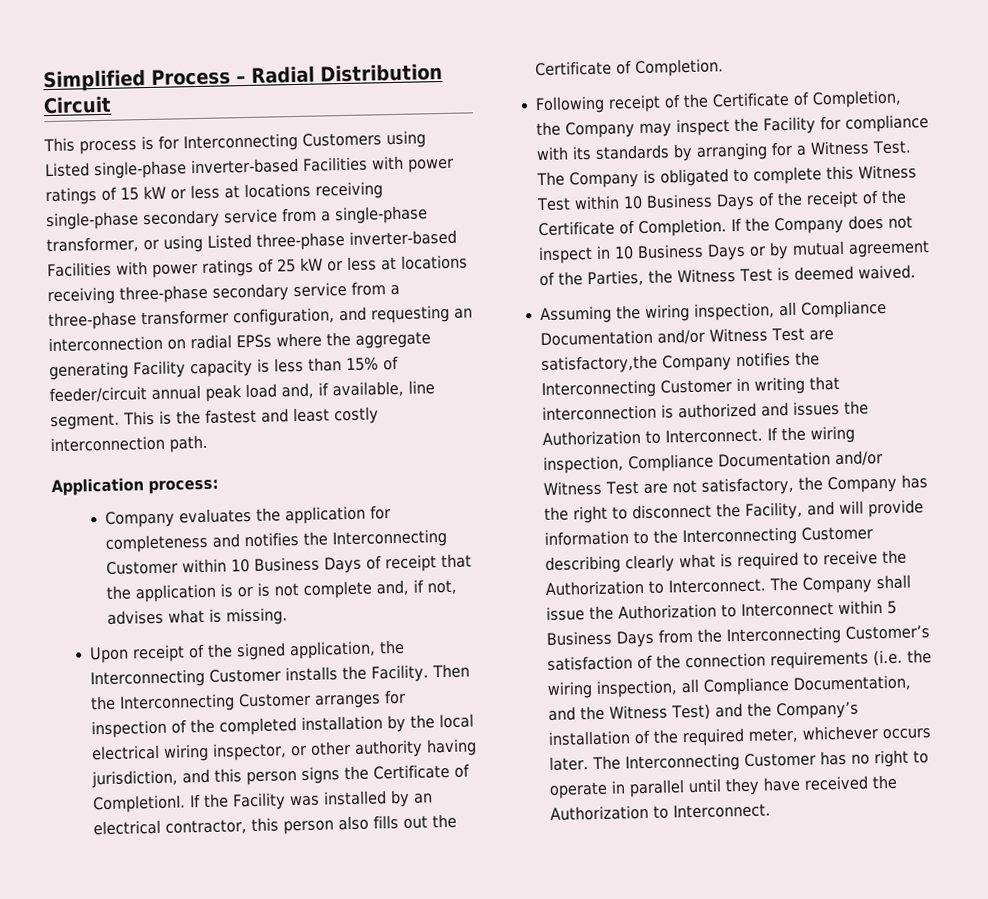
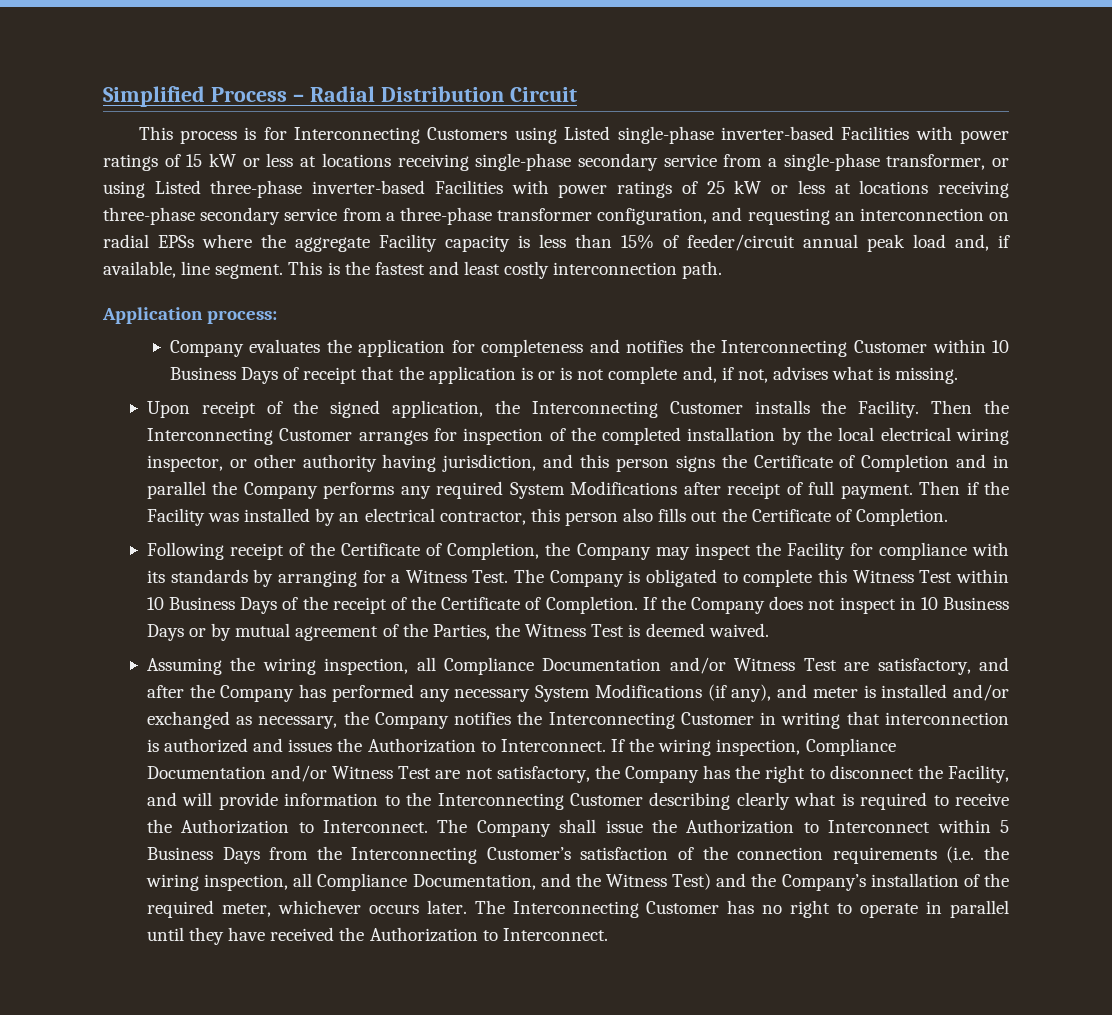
- This process is for Interconnecting Customers using Listed single-phase inverter-based Facilities with power ratings of 15 kW or less at locations receiving single-phase secondary service from a single-phase transformer, or using Listed three-phase inverter-based Facilities with power ratings of 25 kW or less at locations receiving three-phase secondary service from a three-phase transformer configuration, and requesting an interconnection on radial EPSs where the aggregate generating Facility capacity is less than 15% of feeder/circuit annual peak load and, if available, line segment.
+ This process is for Interconnecting Customers using Listed single-phase inverter-based Facilities with power ratings of 15 kW or less at locations receiving single-phase secondary service from a single-phase transformer, or using Listed three-phase inverter-based Facilities with power ratings of 25 kW or less at locations receiving three-phase secondary service from a three-phase transformer configuration, and requesting an interconnection on radial EPSs where the aggregate Facility capacity is less than 15% of feeder/circuit annual peak load and, if available, line segment.
- Then the Interconnecting Customer arranges for inspection of the completed installation by the local electrical wiring inspector, or other authority having jurisdiction, and this person signs the Certificate of CompletionI. If the Facility was installed by an electrical contractor, this person also fills out the Certificate of Completion.
+ Then the Interconnecting Customer arranges for inspection of the completed installation by the local electrical wiring inspector, or other authority having jurisdiction, and this person signs the Certificate of Completion and in parallel the Company performs any required System Modifications after receipt of full payment. Then if the Facility was installed by an electrical contractor, this person also fills out the Certificate of Completion.
- Assuming the wiring inspection, all Compliance Documentation and/or Witness Test are satisfactory,the Company notifies the Interconnecting Customer in writing that interconnection is authorized and issues the Authorization to Interconnect.
+ Assuming the wiring inspection, all Compliance Documentation and/or Witness Test are satisfactory, and after the Company has performed any necessary System Modifications (if any), and meter is installed and/or exchanged as necessary, the Company notifies the Interconnecting Customer in writing that interconnection is authorized and issues the Authorization to Interconnect.

